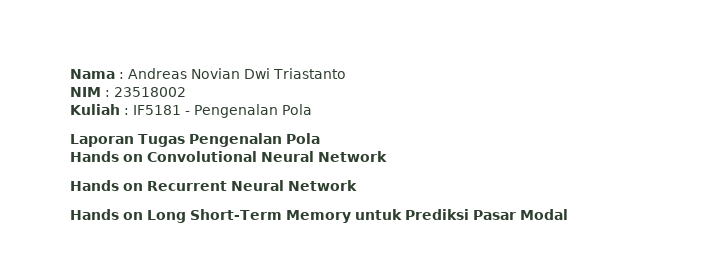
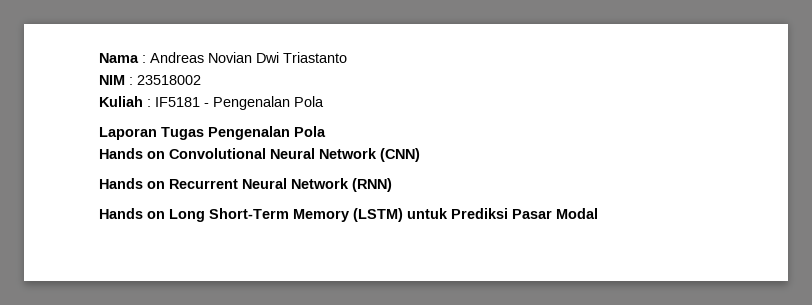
- Hands on Convolutional Neural Network
+ Hands on Convolutional Neural Network (CNN)
- Hands on Recurrent Neural Network
+ Hands on Recurrent Neural Network (RNN)
- Hands on Long Short-Term Memory untuk Prediksi Pasar Modal
+ Hands on Long Short-Term Memory (LSTM) untuk Prediksi Pasar Modal

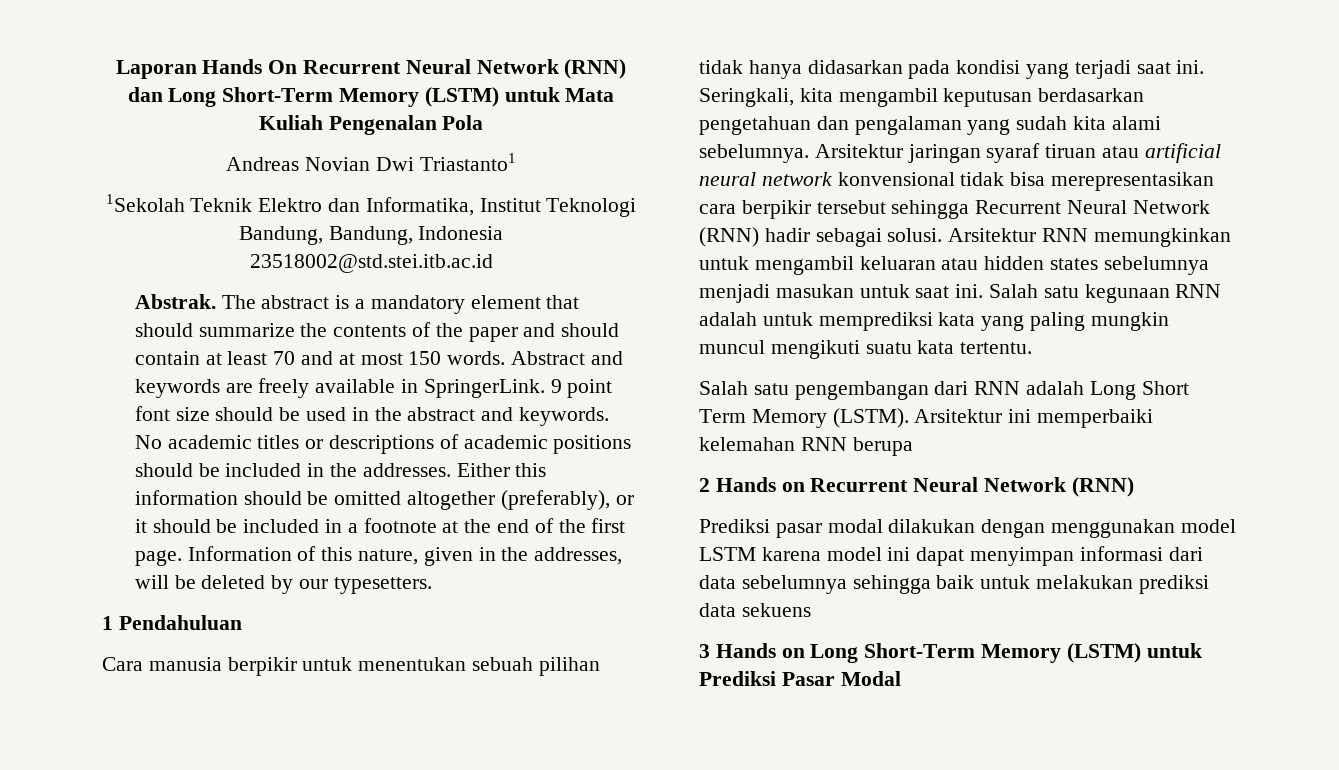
- Nama : Andreas Novian Dwi Triastanto
- NIM : 23518002
- Kuliah : IF5181 - Pengenalan Pola
- Laporan Tugas Pengenalan Pola
- Hands on Convolutional Neural Network (CNN)
- Hands on Recurrent Neural Network (RNN)
+ Laporan Hands On Recurrent Neural Network (RNN) dan Long Short-Term Memory (LSTM) untuk Mata Kuliah Pengenalan Pola
+ Andreas Novian Dwi Triastanto1
+ 1Sekolah Teknik Elektro dan Informatika, Institut Teknologi Bandung, Bandung, Indonesia
+ 23518002@std.stei.itb.ac.id
+ Abstrak. The abstract is a mandatory element that should summarize the contents of the paper and should contain at least 70 and at most 150 words. Abstract and keywords are freely available in SpringerLink. 9 point font size should be used in the abstract and keywords. No academic titles or descriptions of academic positions should be included in the addresses. Either this information should be omitted altogether (preferably), or it should be included in a footnote at the end of the first page. Information of this nature, given in the addresses, will be deleted by our typesetters.
+ 1 Pendahuluan
+ Cara manusia berpikir untuk menentukan sebuah pilihan tidak hanya didasarkan pada kondisi yang terjadi saat ini. Seringkali, kita mengambil keputusan berdasarkan pengetahuan dan pengalaman yang sudah kita alami sebelumnya. Arsitektur jaringan syaraf tiruan atau artificial neural network konvensional tidak bisa merepresentasikan cara berpikir tersebut sehingga Recurrent Neural Network (RNN) hadir sebagai solusi. Arsitektur RNN memungkinkan untuk mengambil keluaran atau hidden states sebelumnya menjadi masukan untuk saat ini. Salah satu kegunaan RNN adalah untuk memprediksi kata yang paling mungkin muncul mengikuti suatu kata tertentu.
+ Salah satu pengembangan dari RNN adalah Long Short Term Memory (LSTM). Arsitektur ini memperbaiki kelemahan RNN berupa
+ 2 Hands on Recurrent Neural Network (RNN)
- Hands on Long Short-Term Memory (LSTM) untuk Prediksi Pasar Modal
+ Prediksi pasar modal dilakukan dengan menggunakan model LSTM karena model ini dapat menyimpan informasi dari data sebelumnya sehingga baik untuk melakukan prediksi data sekuens
+ 3 Hands on Long Short-Term Memory (LSTM) untuk Prediksi Pasar Modal

